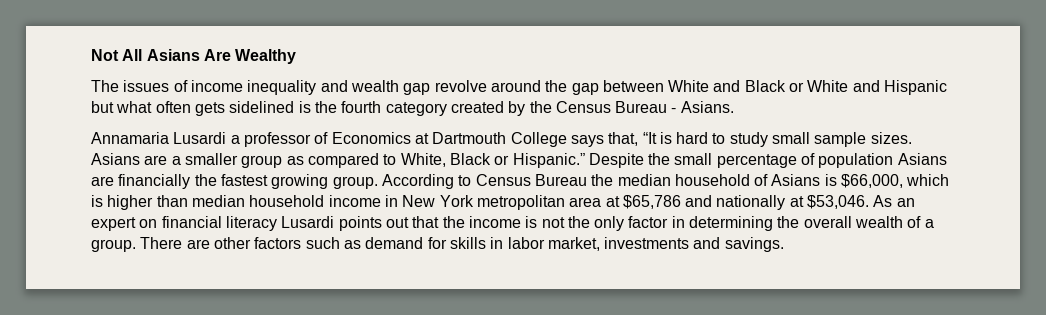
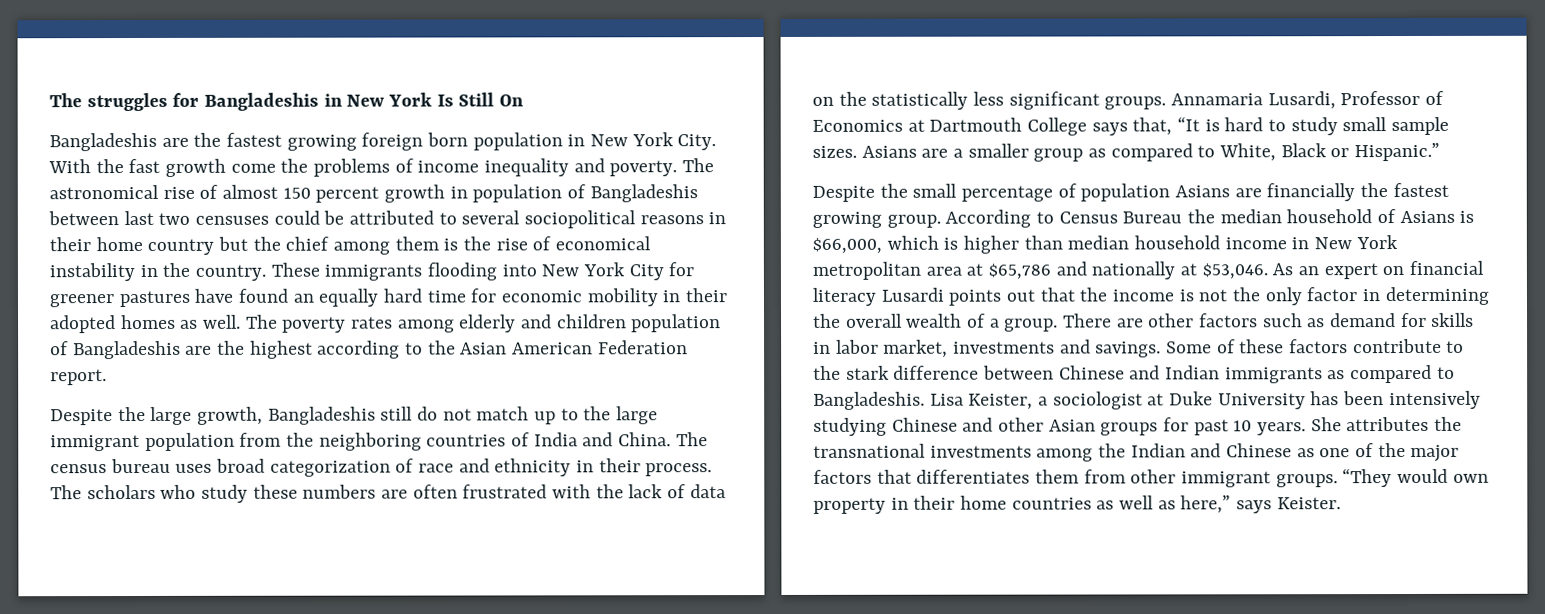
- Not All Asians Are Wealthy
- The issues of income inequality and wealth gap revolve around the gap between White and Black or White and Hispanic but what often gets sidelined is the fourth category created by the Census Bureau - Asians.
- Annamaria Lusardi a professor of Economics at Dartmouth College says that, “It is hard to study small sample sizes.
+ The struggles for Bangladeshis in New York Is Still On
+ Bangladeshis are the fastest growing foreign born population in New York City. With the fast growth come the problems of income inequality and poverty. The astronomical rise of almost 150 percent growth in population of Bangladeshis between last two censuses could be attributed to several sociopolitical reasons in their home country but the chief among them is the rise of economical instability in the country. These immigrants flooding into New York City for greener pastures have found an equally hard time for economic mobility in their adopted homes as well. The poverty rates among elderly and children population of Bangladeshis are the highest according to the Asian American Federation report.
+ Despite the large growth, Bangladeshis still do not match up to the large immigrant population from the neighboring countries of India and China. The census bureau uses broad categorization of race and ethnicity in their process. The scholars who study these numbers are often frustrated with the lack of data on the statistically less significant groups. Annamaria Lusardi, Professor of Economics at Dartmouth College says that, “It is hard to study small sample sizes.
- Asians are a smaller group as compared to White, Black or Hispanic.” Despite the small percentage of population Asians are financially the fastest growing group.
+ Asians are a smaller group as compared to White, Black or Hispanic.”
+ Despite the small percentage of population Asians are financially the fastest growing group.
+ Some of these factors contribute to the stark difference between Chinese and Indian immigrants as compared to Bangladeshis. Lisa Keister, a sociologist at Duke University has been intensively studying Chinese and other Asian groups for past 10 years. She attributes the transnational investments among the Indian and Chinese as one of the major factors that differentiates them from other immigrant groups. “They would own property in their home countries as well as here,” says Keister.

